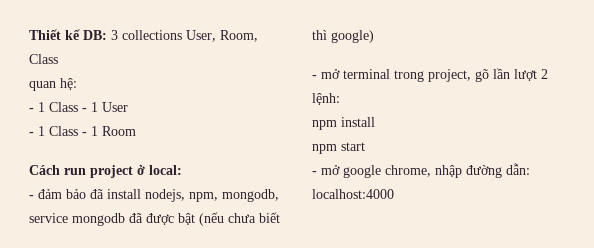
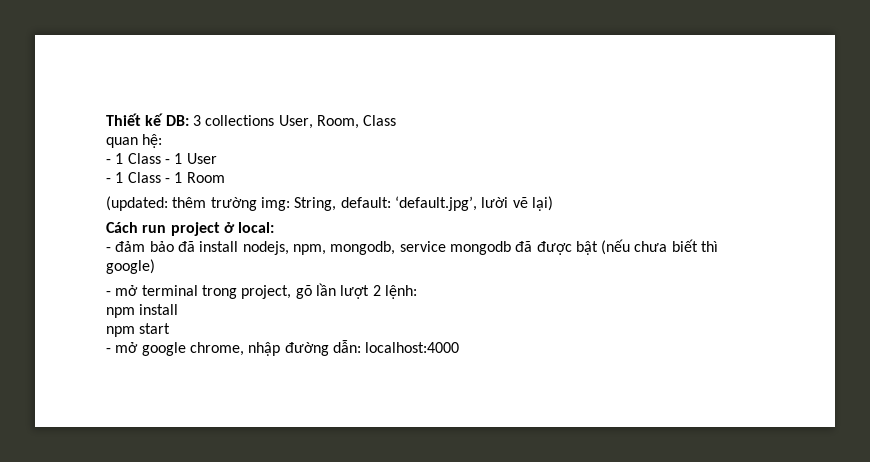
+ (updated: thêm trường img: String, default: ‘default.jpg’, lười vẽ lại)

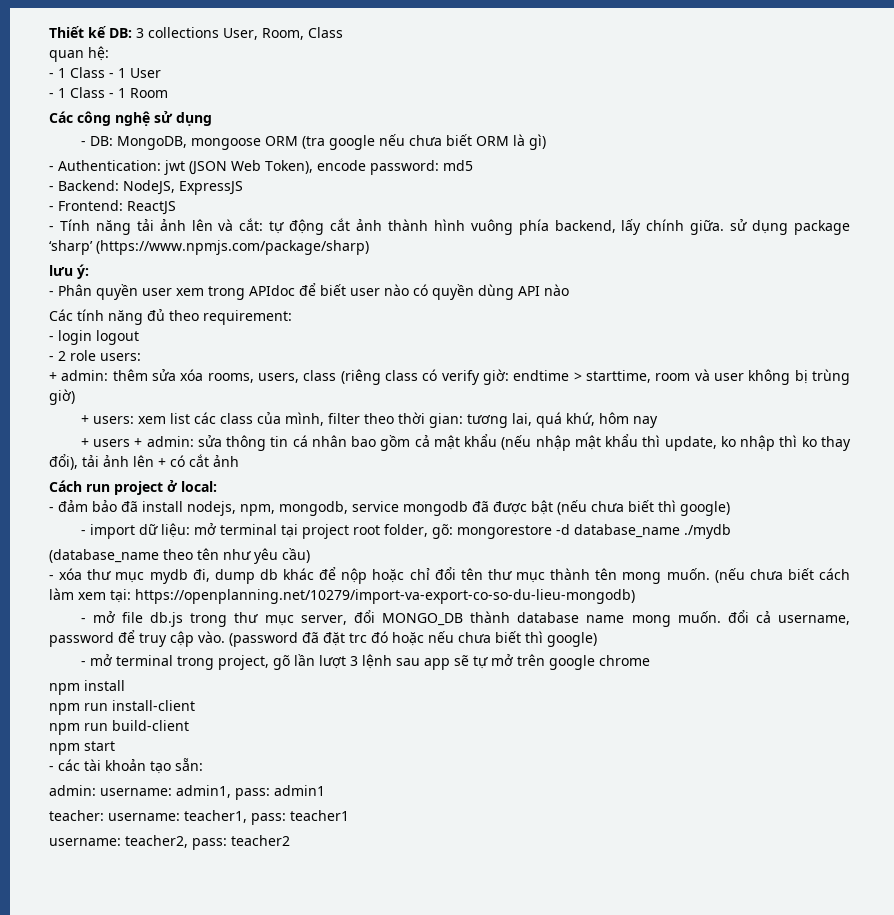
- (updated: thêm trường img: String, default: ‘default.jpg’, lười vẽ lại)
+ Các công nghệ sử dụng
+ - DB: MongoDB, mongoose ORM (tra google nếu chưa biết ORM là gì)
+ - Authentication: jwt (JSON Web Token), encode password: md5
+ - Backend: NodeJS, ExpressJS
+ - Frontend: ReactJS
+ - Tính năng tải ảnh lên và cắt: tự động cắt ảnh thành hình vuông phía backend, lấy chính giữa. sử dụng package ‘sharp’ (https://www.npmjs.com/package/sharp)
+ lưu ý:
+ - Phân quyền user xem trong APIdoc để biết user nào có quyền dùng API nào
+ Các tính năng đủ theo requirement:
+ - login logout
+ - 2 role users:
+ + admin: thêm sửa xóa rooms, users, class (riêng class có verify giờ: endtime > starttime, room và user không bị trùng giờ)
+ + users: xem list các class của mình, filter theo thời gian: tương lai, quá khứ, hôm nay
+ + users + admin: sửa thông tin cá nhân bao gồm cả mật khẩu (nếu nhập mật khẩu thì update, ko nhập thì ko thay đổi), tải ảnh lên + có cắt ảnh
+ - import dữ liệu: mở terminal tại project root folder, gõ: mongorestore -d database_name ./mydb
+ (database_name theo tên như yêu cầu)
+ - xóa thư mục mydb đi, dump db khác để nộp hoặc chỉ đổi tên thư mục thành tên mong muốn. (nếu chưa biết cách làm xem tại: https://openplanning.net/10279/import-va-export-co-so-du-lieu-mongodb)
+ - mở file db.js trong thư mục server, đổi MONGO_DB thành database name mong muốn. đổi cả username, password để truy cập vào. (password đã đặt trc đó hoặc nếu chưa biết thì google)
- - mở terminal trong project, gõ lần lượt 2 lệnh:
+ - mở terminal trong project, gõ lần lượt 3 lệnh sau app sẽ tự mở trên google chrome
  npm install
+ npm run install-client
+ npm run build-client
  npm start
- - mở google chrome, nhập đường dẫn: localhost:4000
+ - các tài khoản tạo sẵn:
+ admin: username: admin1, pass: admin1
+ teacher: username: teacher1, pass: teacher1
+ username: teacher2, pass: teacher2

